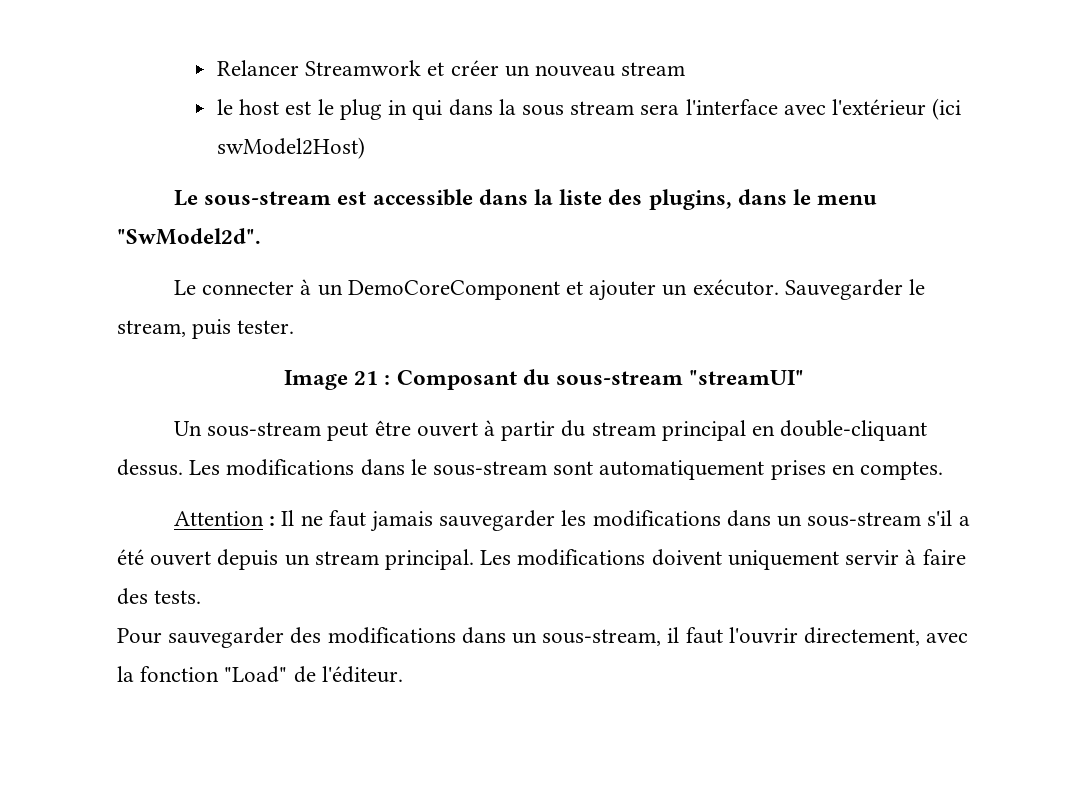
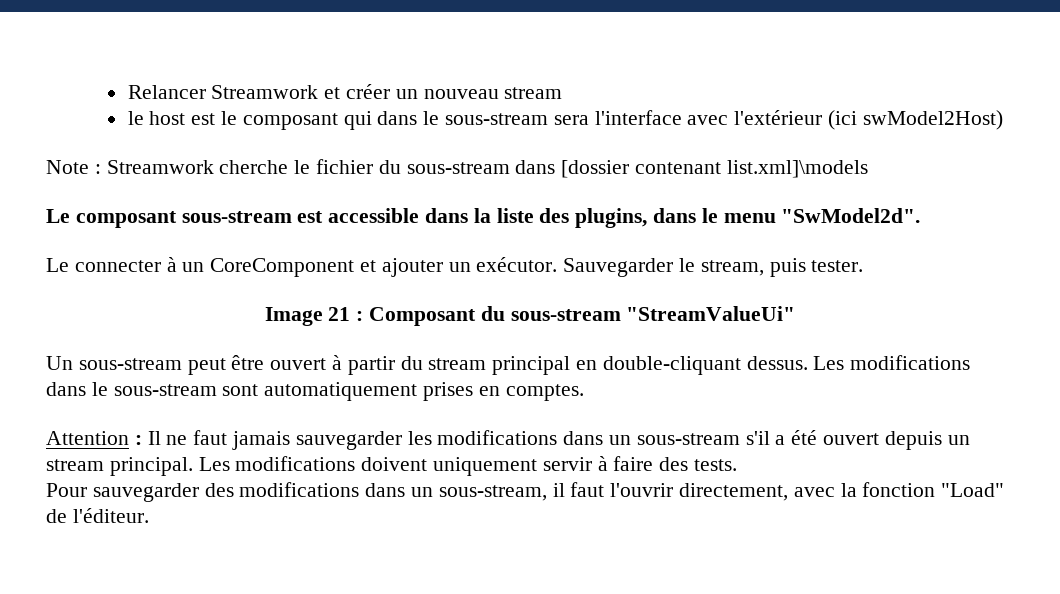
- le host est le plug in qui dans la sous stream sera l'interface avec l'extérieur (ici swModel2Host)
+ le host est le composant qui dans le sous-stream sera l'interface avec l'extérieur (ici swModel2Host)
- Le sous-stream est accessible dans la liste des plugins, dans le menu "SwModel2d".
+ Note : Streamwork cherche le fichier du sous-stream dans [dossier contenant list.xml]\models
+ Le composant sous-stream est accessible dans la liste des plugins, dans le menu "SwModel2d".
- Le connecter à un DemoCoreComponent et ajouter un exécutor.
+ Le connecter à un CoreComponent et ajouter un exécutor.
- Image 21 : Composant du sous-stream "streamUI"
+ Image 21 : Composant du sous-stream "StreamValueUi"

